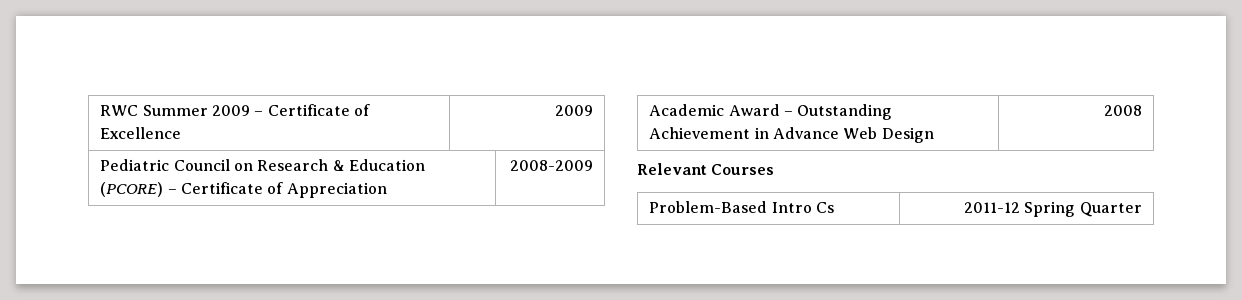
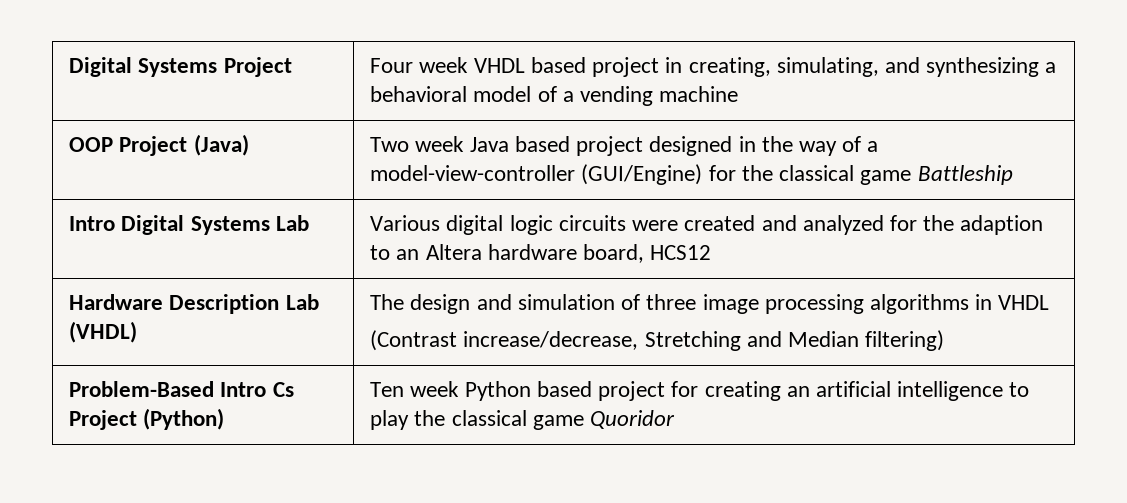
- RWC Summer 2009 – Certificate of Excellence | 2009
- Pediatric Council on Research & Education (PCORE) – Certificate of Appreciation | 2008-2009
- Academic Award – Outstanding Achievement in Advance Web Design | 2008
- Relevant Courses
- Problem-Based Intro Cs | 2011-12 Spring Quarter
+ Digital Systems Project | Four week VHDL based project in creating, simulating, and synthesizing a behavioral model of a vending machine
+ OOP Project (Java) | Two week Java based project designed in the way of a model-view-controller (GUI/Engine) for the classical game Battleship
+ Intro Digital Systems Lab | Various digital logic circuits were created and analyzed for the adaption to an Altera hardware board, HCS12
+ Hardware Description Lab (VHDL) | The design and simulation of three image processing algorithms in VHDL
+ (Contrast increase/decrease, Stretching and Median filtering)
+ Problem-Based Intro Cs Project (Python) | Ten week Python based project for creating an artificial intelligence to play the classical game Quoridor

